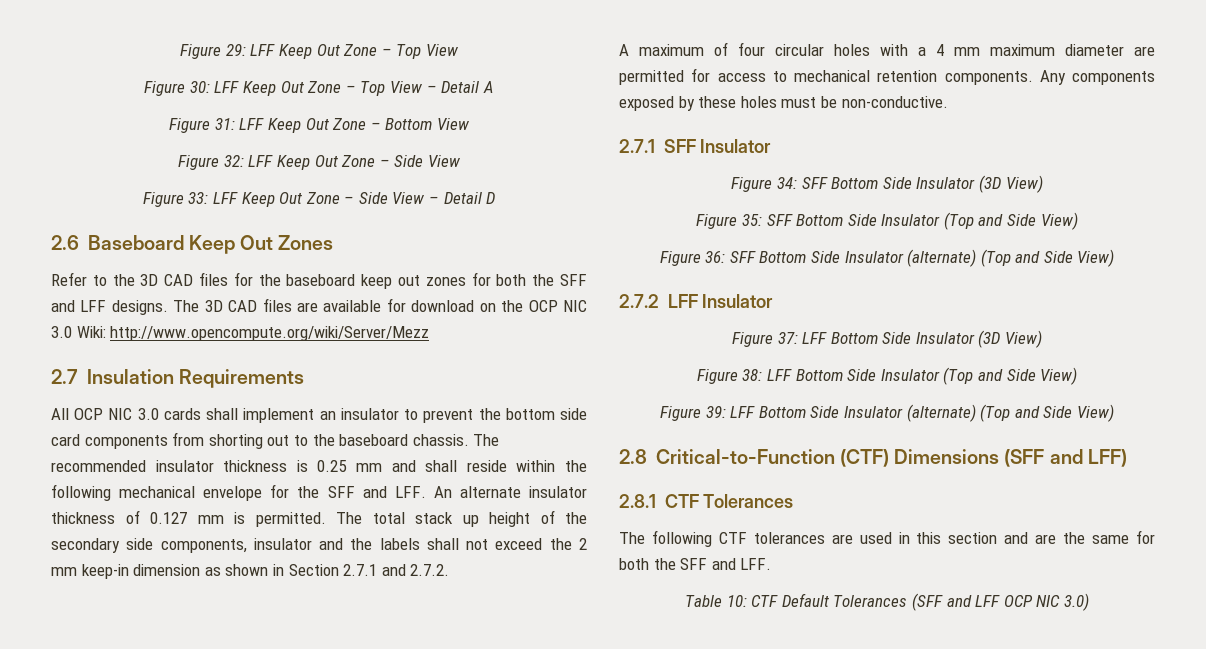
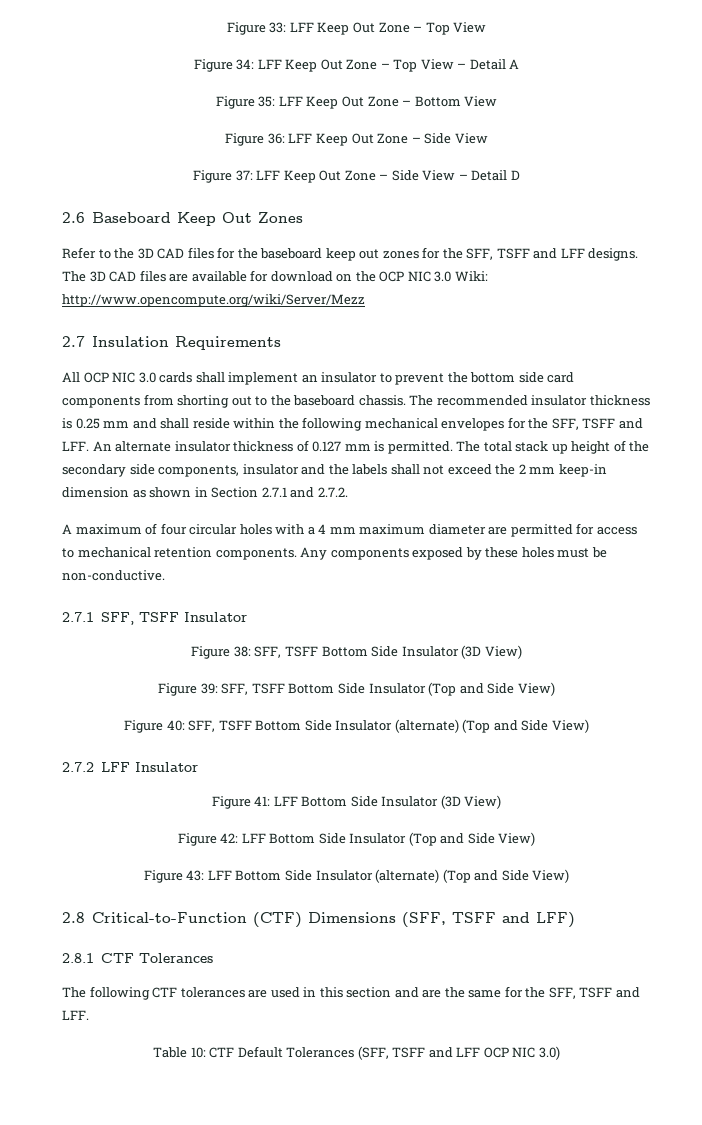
- Figure 29: LFF Keep Out Zone – Top View
+ Figure 33: LFF Keep Out Zone – Top View
- Figure 30: LFF Keep Out Zone – Top View – Detail A
+ Figure 34: LFF Keep Out Zone – Top View – Detail A
- Figure 31: LFF Keep Out Zone – Bottom View
+ Figure 35: LFF Keep Out Zone – Bottom View
- Figure 32: LFF Keep Out Zone – Side View
+ Figure 36: LFF Keep Out Zone – Side View
- Figure 33: LFF Keep Out Zone – Side View – Detail D
+ Figure 37: LFF Keep Out Zone – Side View – Detail D
- Refer to the 3D CAD files for the baseboard keep out zones for both the SFF and LFF designs.
+ Refer to the 3D CAD files for the baseboard keep out zones for the SFF, TSFF and LFF designs.
- The recommended insulator thickness is 0.25 mm and shall reside within the following mechanical envelope for the SFF and LFF. An alternate insulator thickness of 0.127 mm is permitted.
+ The recommended insulator thickness is 0.25 mm and shall reside within the following mechanical envelopes for the SFF, TSFF and LFF. An alternate insulator thickness of 0.127 mm is permitted.
- 2.7.1 SFF Insulator
- Figure 34: SFF Bottom Side Insulator (3D View)
- Figure 35: SFF Bottom Side Insulator (Top and Side View)
- Figure 36: SFF Bottom Side Insulator (alternate) (Top and Side View)
+ 2.7.1 SFF, TSFF Insulator
+ Figure 38: SFF, TSFF Bottom Side Insulator (3D View)
+ Figure 39: SFF, TSFF Bottom Side Insulator (Top and Side View)
+ Figure 40: SFF, TSFF Bottom Side Insulator (alternate) (Top and Side View)
- Figure 37: LFF Bottom Side Insulator (3D View)
+ Figure 41: LFF Bottom Side Insulator (3D View)
- Figure 38: LFF Bottom Side Insulator (Top and Side View)
+ Figure 42: LFF Bottom Side Insulator (Top and Side View)
- Figure 39: LFF Bottom Side Insulator (alternate) (Top and Side View)
+ Figure 43: LFF Bottom Side Insulator (alternate) (Top and Side View)
- 2.8 Critical-to-Function (CTF) Dimensions (SFF and LFF)
+ 2.8 Critical-to-Function (CTF) Dimensions (SFF, TSFF and LFF)
- The following CTF tolerances are used in this section and are the same for both the SFF and LFF.
+ The following CTF tolerances are used in this section and are the same for the SFF, TSFF and LFF.
- Table 10: CTF Default Tolerances (SFF and LFF OCP NIC 3.0)
+ Table 10: CTF Default Tolerances (SFF, TSFF and LFF OCP NIC 3.0)

